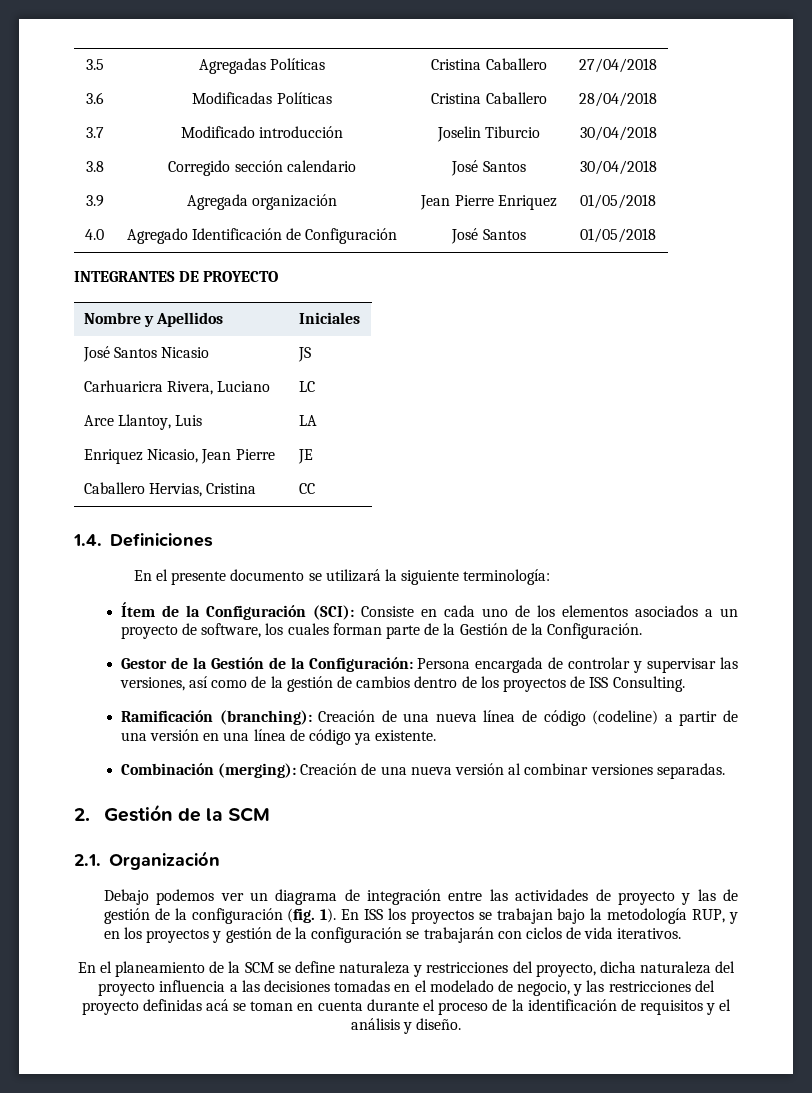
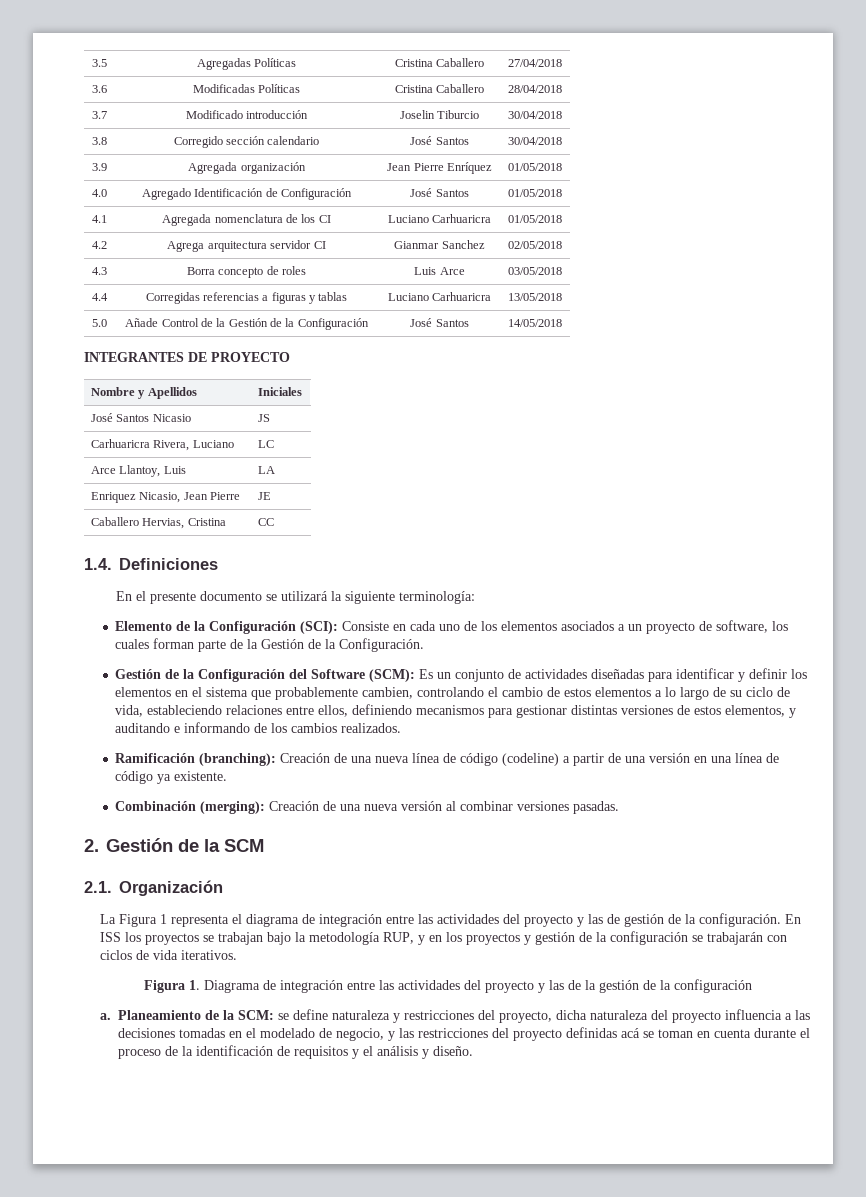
- 3.9 | Agregada organización | Jean Pierre Enriquez | 01/05/2018
+ 3.9 | Agregada organización | Jean Pierre Enríquez | 01/05/2018
+ 4.1 | Agregada nomenclatura de los CI | Luciano Carhuaricra | 01/05/2018
+ 4.2 | Agrega arquitectura servidor CI | Gianmar Sanchez | 02/05/2018
+ 4.3 | Borra concepto de roles | Luis Arce | 03/05/2018
+ 4.4 | Corregidas referencias a figuras y tablas | Luciano Carhuaricra | 13/05/2018
+ 5.0 | Añade Control de la Gestión de la Configuración | José Santos | 14/05/2018
- Ítem de la Configuración (SCI): Consiste en cada uno de los elementos asociados a un proyecto de software, los cuales forman parte de la Gestión de la Configuración.
+ Elemento de la Configuración (SCI): Consiste en cada uno de los elementos asociados a un proyecto de software, los cuales forman parte de la Gestión de la Configuración.
- Gestor de la Gestión de la Configuración: Persona encargada de controlar y supervisar las versiones, así como de la gestión de cambios dentro de los proyectos de ISS Consulting.
+ Gestión de la Configuración del Software (SCM): Es un conjunto de actividades diseñadas para identificar y definir los elementos en el sistema que probablemente cambien, controlando el cambio de estos elementos a lo largo de su ciclo de vida, estableciendo relaciones entre ellos, definiendo mecanismos para gestionar distintas versiones de estos elementos, y auditando e informando de los cambios realizados.
- Combinación (merging): Creación de una nueva versión al combinar versiones separadas.
+ Combinación (merging): Creación de una nueva versión al combinar versiones pasadas.
- Debajo podemos ver un diagrama de integración entre las actividades de proyecto y las de gestión de la configuración (fig. 1).
+ La Figura 1 representa el diagrama de integración entre las actividades del proyecto y las de gestión de la configuración.
- En el planeamiento de la SCM se define naturaleza y restricciones del proyecto, dicha naturaleza del proyecto influencia a las decisiones tomadas en el modelado de negocio, y las restricciones del proyecto definidas acá se toman en cuenta durante el proceso de la identificación de requisitos y el análisis y diseño.
+ Figura 1. Diagrama de integración entre las actividades del proyecto y las de la gestión de la configuración
+ a. Planeamiento de la SCM: se define naturaleza y restricciones del proyecto, dicha naturaleza del proyecto influencia a las decisiones tomadas en el modelado de negocio, y las restricciones del proyecto definidas acá se toman en cuenta durante el proceso de la identificación de requisitos y el análisis y diseño.

